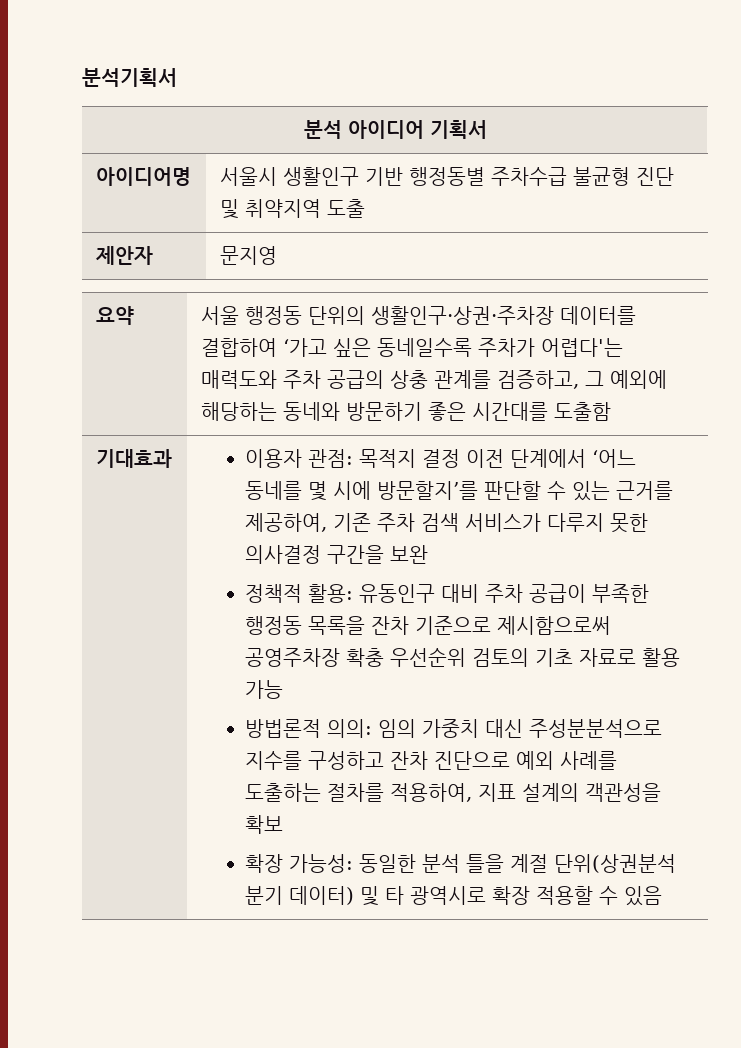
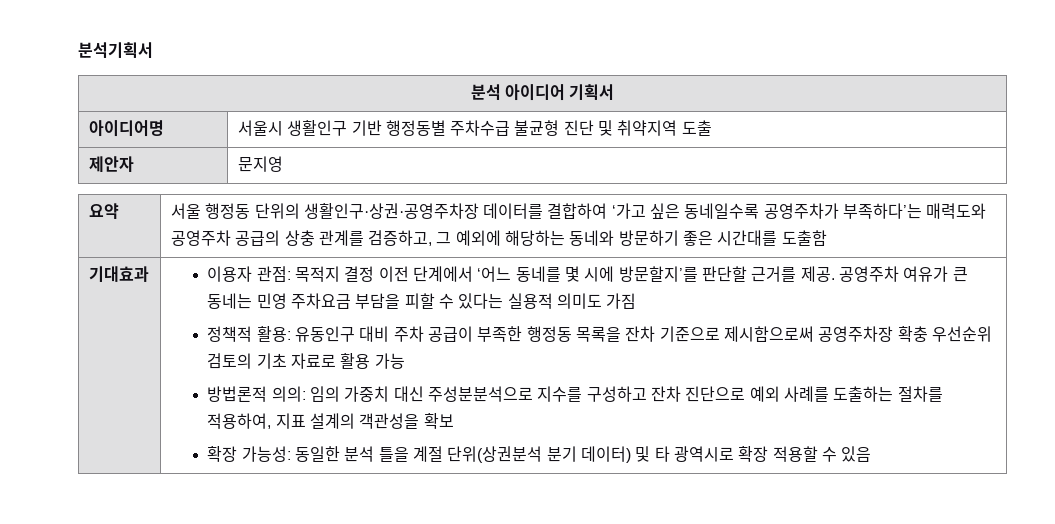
- 요약 | 서울 행정동 단위의 생활인구·상권·주차장 데이터를 결합하여 ‘가고 싶은 동네일수록 주차가 어렵다'는 매력도와 주차 공급의 상충 관계를 검증하고, 그 예외에 해당하는 동네와 방문하기 좋은 시간대를 도출함
+ 요약 | 서울 행정동 단위의 생활인구·상권·공영주차장 데이터를 결합하여 ‘가고 싶은 동네일수록 공영주차가 부족하다’는 매력도와 공영주차 공급의 상충 관계를 검증하고, 그 예외에 해당하는 동네와 방문하기 좋은 시간대를 도출함
- 이용자 관점: 목적지 결정 이전 단계에서 ‘어느 동네를 몇 시에 방문할지’를 판단할 수 있는 근거를 제공하여, 기존 주차 검색 서비스가 다루지 못한 의사결정 구간을 보완
+ 이용자 관점: 목적지 결정 이전 단계에서 ‘어느 동네를 몇 시에 방문할지’를 판단할 근거를 제공. 공영주차 여유가 큰 동네는 민영 주차요금 부담을 피할 수 있다는 실용적 의미도 가짐

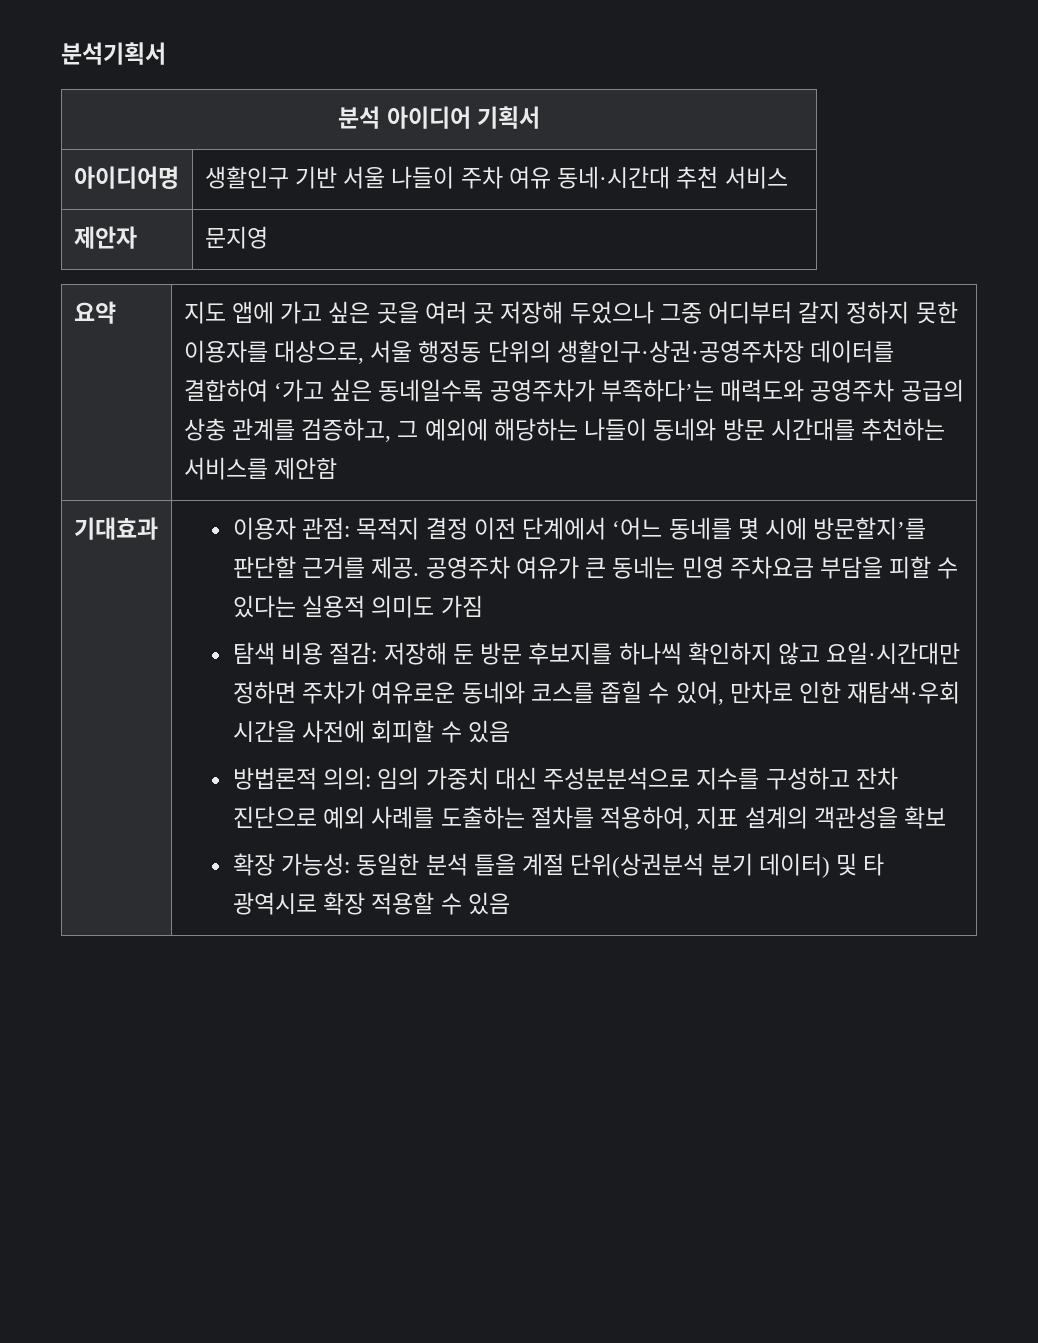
- 아이디어명 | 서울시 생활인구 기반 행정동별 주차수급 불균형 진단 및 취약지역 도출
+ 아이디어명 | 생활인구 기반 서울 나들이 주차 여유 동네·시간대 추천 서비스
  제안자 | 문지영
- 요약 | 서울 행정동 단위의 생활인구·상권·공영주차장 데이터를 결합하여 ‘가고 싶은 동네일수록 공영주차가 부족하다’는 매력도와 공영주차 공급의 상충 관계를 검증하고, 그 예외에 해당하는 동네와 방문하기 좋은 시간대를 도출함
+ 요약 | 지도 앱에 가고 싶은 곳을 여러 곳 저장해 두었으나 그중 어디부터 갈지 정하지 못한 이용자를 대상으로, 서울 행정동 단위의 생활인구·상권·공영주차장 데이터를 결합하여 ‘가고 싶은 동네일수록 공영주차가 부족하다’는 매력도와 공영주차 공급의 상충 관계를 검증하고, 그 예외에 해당하는 나들이 동네와 방문 시간대를 추천하는 서비스를 제안함
- 정책적 활용: 유동인구 대비 주차 공급이 부족한 행정동 목록을 잔차 기준으로 제시함으로써 공영주차장 확충 우선순위 검토의 기초 자료로 활용 가능
+ 탐색 비용 절감: 저장해 둔 방문 후보지를 하나씩 확인하지 않고 요일·시간대만 정하면 주차가 여유로운 동네와 코스를 좁힐 수 있어, 만차로 인한 재탐색·우회 시간을 사전에 회피할 수 있음

